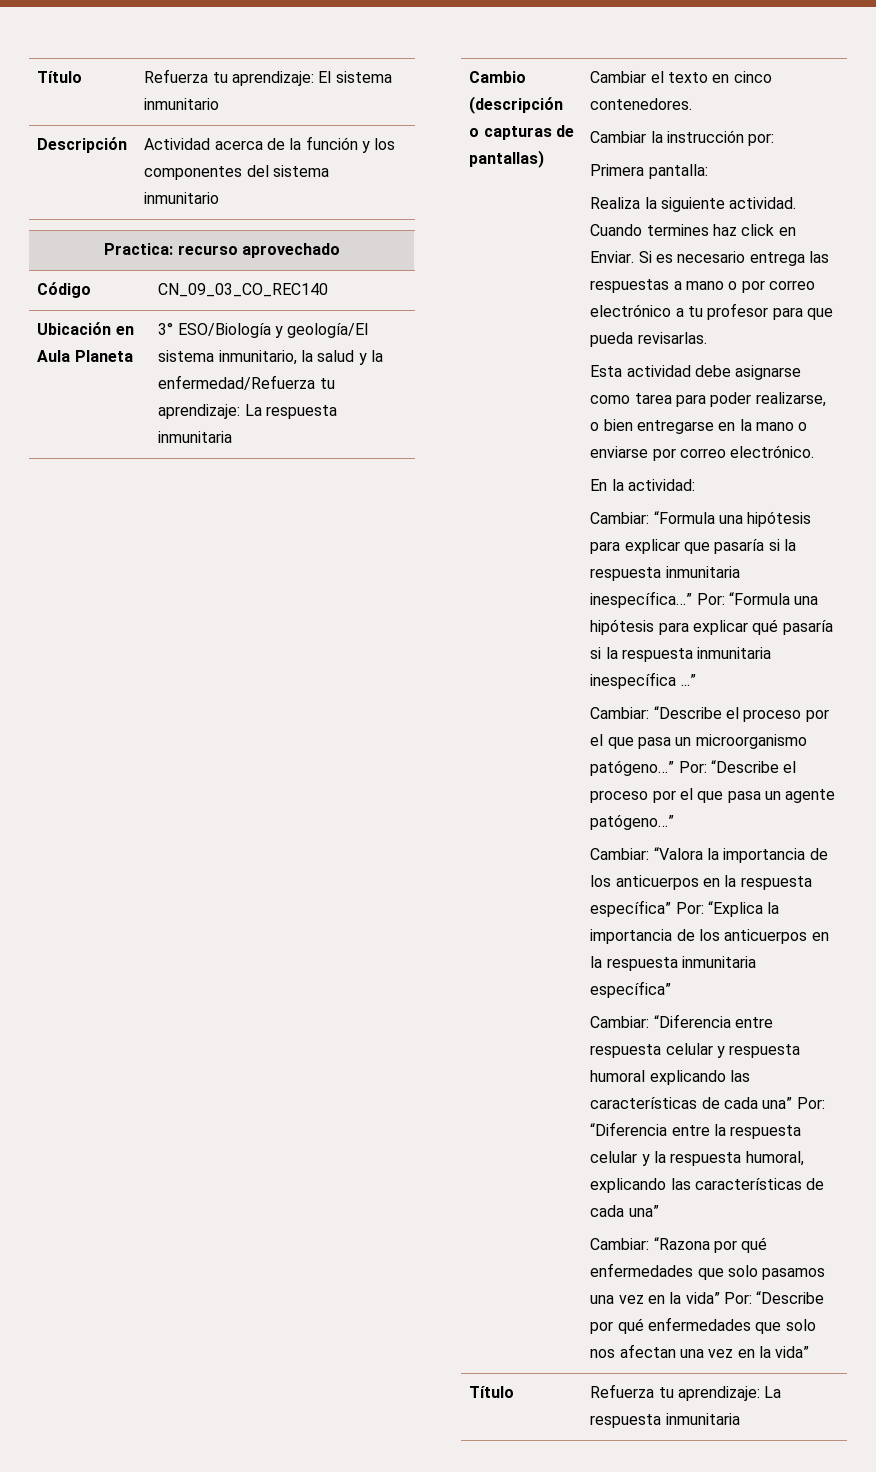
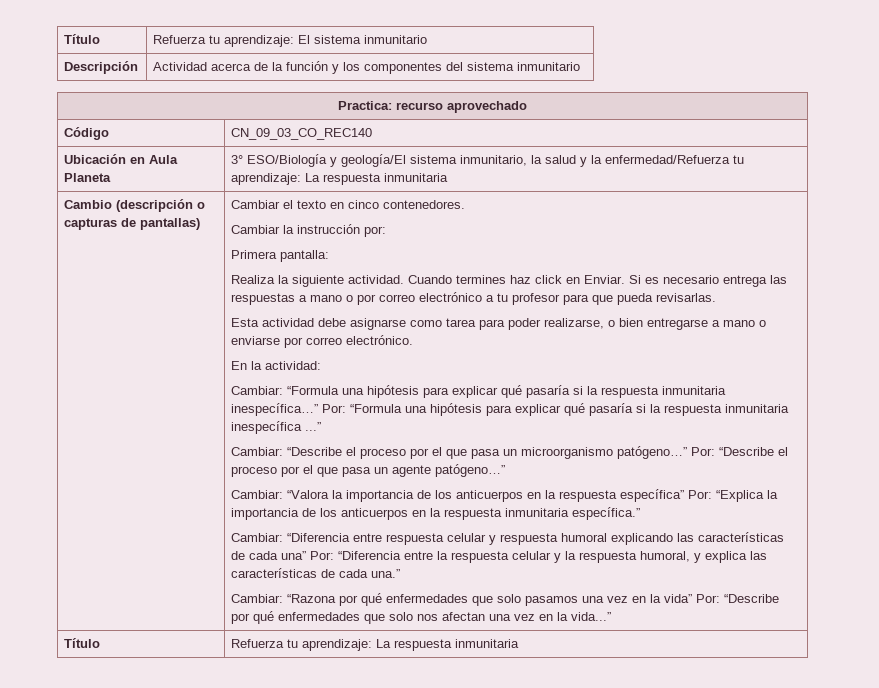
- Esta actividad debe asignarse como tarea para poder realizarse, o bien entregarse en la mano o enviarse por correo electrónico.
+ Esta actividad debe asignarse como tarea para poder realizarse, o bien entregarse a mano o enviarse por correo electrónico.
- Cambiar: “Formula una hipótesis para explicar que pasaría si la respuesta inmunitaria inespecífica…”
+ Cambiar: “Formula una hipótesis para explicar qué pasaría si la respuesta inmunitaria inespecífica…”
- Cambiar: “Valora la importancia de los anticuerpos en la respuesta específica” Por: “Explica la importancia de los anticuerpos en la respuesta inmunitaria específica”
+ Cambiar: “Valora la importancia de los anticuerpos en la respuesta específica” Por: “Explica la importancia de los anticuerpos en la respuesta inmunitaria específica.”
- Cambiar: “Diferencia entre respuesta celular y respuesta humoral explicando las características de cada una” Por: “Diferencia entre la respuesta celular y la respuesta humoral, explicando las características de cada una”
+ Cambiar: “Diferencia entre respuesta celular y respuesta humoral explicando las características de cada una” Por: “Diferencia entre la respuesta celular y la respuesta humoral, y explica las características de cada una.”
- Cambiar: “Razona por qué enfermedades que solo pasamos una vez en la vida” Por: “Describe por qué enfermedades que solo nos afectan una vez en la vida”
+ Cambiar: “Razona por qué enfermedades que solo pasamos una vez en la vida” Por: “Describe por qué enfermedades que solo nos afectan una vez en la vida...”

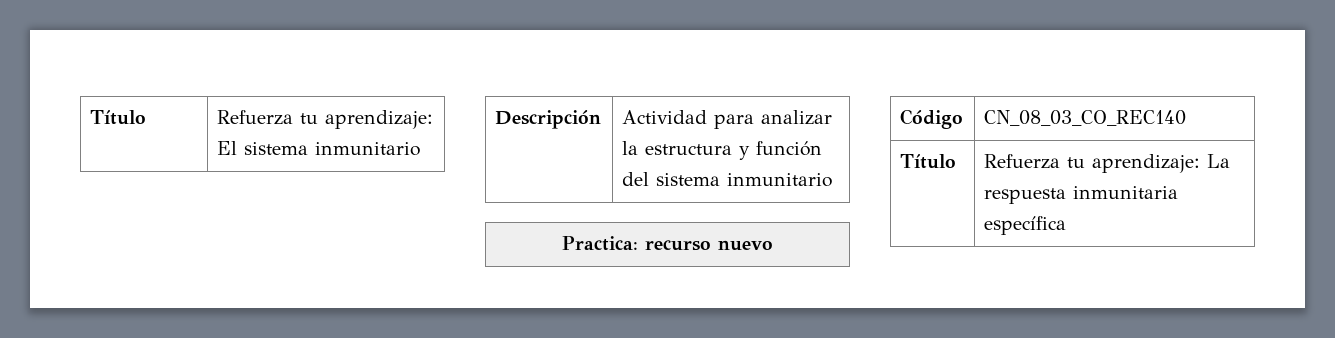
- Descripción | Actividad acerca de la función y los componentes del sistema inmunitario
+ Descripción | Actividad para analizar la estructura y función del sistema inmunitario
- Practica: recurso aprovechado
+ Practica: recurso nuevo
- Código | CN_09_03_CO_REC140
- Ubicación en Aula Planeta | 3° ESO/Biología y geología/El sistema inmunitario, la salud y la enfermedad/Refuerza tu aprendizaje: La respuesta inmunitaria
- Cambio (descripción o capturas de pantallas) | Cambiar el texto en cinco contenedores.
- Cambiar la instrucción por:
- Primera pantalla:
- Realiza la siguiente actividad. Cuando termines haz click en Enviar. Si es necesario entrega las respuestas a mano o por correo electrónico a tu profesor para que pueda revisarlas.
- Esta actividad debe asignarse como tarea para poder realizarse, o bien entregarse a mano o enviarse por correo electrónico.
- En la actividad:
- Cambiar: “Formula una hipótesis para explicar qué pasaría si la respuesta inmunitaria inespecífica…” Por: “Formula una hipótesis para explicar qué pasaría si la respuesta inmunitaria inespecífica ...”
- Cambiar: “Describe el proceso por el que pasa un microorganismo patógeno…” Por: “Describe el proceso por el que pasa un agente patógeno…”
- Cambiar: “Valora la importancia de los anticuerpos en la respuesta específica” Por: “Explica la importancia de los anticuerpos en la respuesta inmunitaria específica.”
- Cambiar: “Diferencia entre respuesta celular y respuesta humoral explicando las características de cada una” Por: “Diferencia entre la respuesta celular y la respuesta humoral, y explica las características de cada una.”
- Cambiar: “Razona por qué enfermedades que solo pasamos una vez en la vida” Por: “Describe por qué enfermedades que solo nos afectan una vez en la vida...”
+ Código | CN_08_03_CO_REC140
- Título | Refuerza tu aprendizaje: La respuesta inmunitaria
+ Título | Refuerza tu aprendizaje: La respuesta inmunitaria específica

